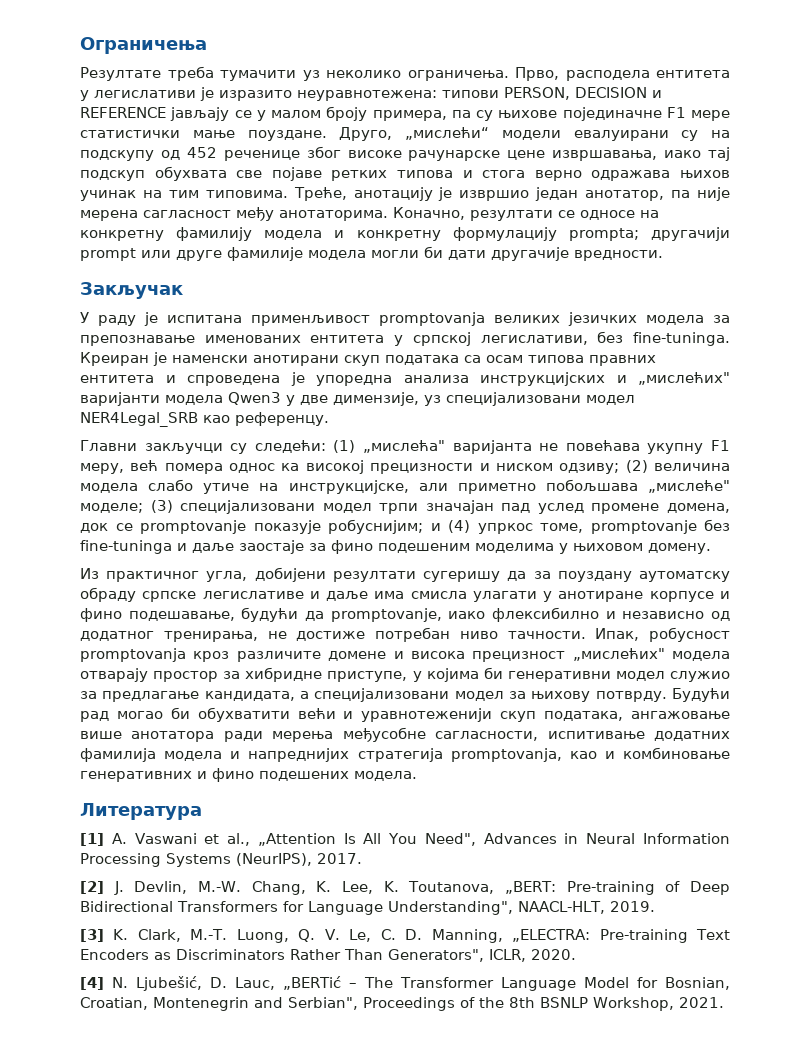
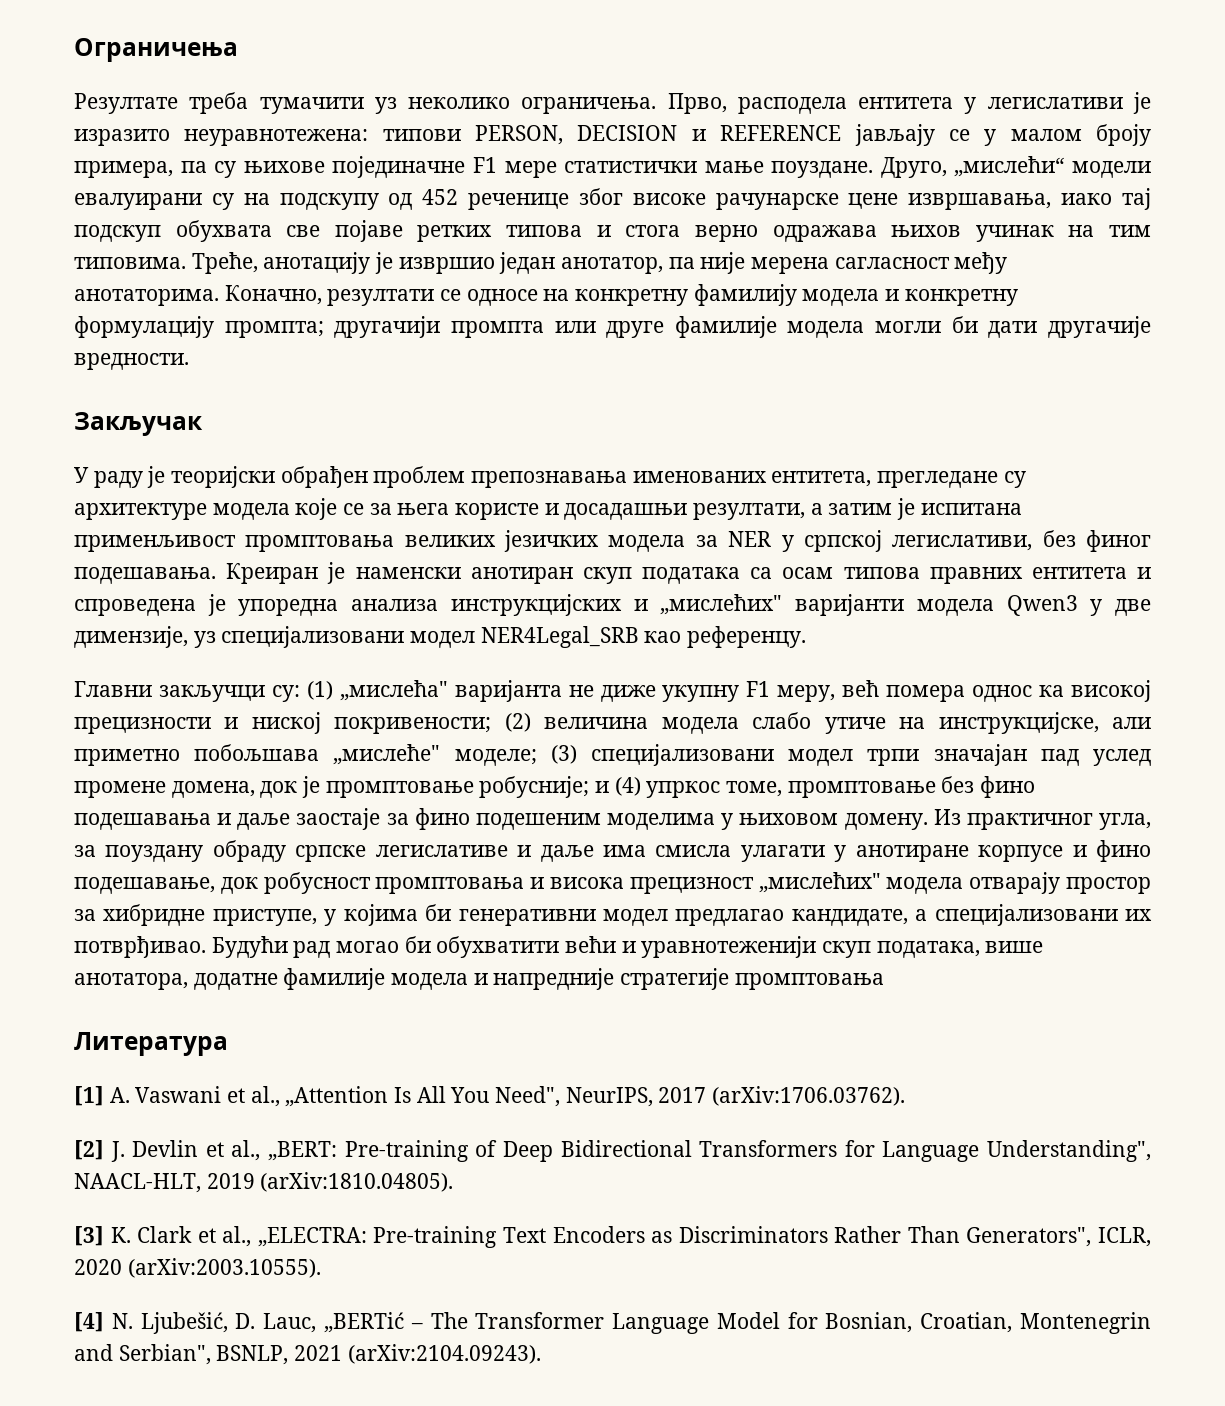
- Коначно, резултати се односе на конкретну фамилију модела и конкретну формулацију prompta; другачији prompt или друге фамилије модела могли би дати другачије вредности.
+ Коначно, резултати се односе на конкретну фамилију модела и конкретну формулацију промпта; другачији промпта или друге фамилије модела могли би дати другачије вредности.
- У раду је испитана применљивост promptovanja великих језичких модела за препознавање именованих ентитета у српској легислативи, без fine-tuninga.
+ У раду је теоријски обрађен проблем препознавања именованих ентитета, прегледане су архитектуре модела које се за њега користе и досадашњи резултати, а затим је испитана применљивост промптовања великих језичких модела за NER у српској легислативи, без финог подешавања.
- Креиран је наменски анотирани скуп података са осам типова правних ентитета и спроведена је упоредна анализа инструкцијских и „мислећих" варијанти модела Qwen3 у две димензије, уз специјализовани модел NER4Legal_SRB као референцу.
+ Креиран је наменски анотиран скуп података са осам типова правних ентитета и спроведена је упоредна анализа инструкцијских и „мислећих" варијанти модела Qwen3 у две димензије, уз специјализовани модел NER4Legal_SRB као референцу.
- Главни закључци су следећи:
+ Главни закључци су:
- (1) „мислећа" варијанта не повећава укупну F1 меру, већ помера однос ка високој прецизности и ниском одзиву;
+ (1) „мислећа" варијанта не диже укупну F1 меру, већ помера однос ка високој прецизности и ниској покривености;
- (3) специјализовани модел трпи значајан пад услед промене домена, док се promptovanje показује робуснијим; и (4) упркос томе, promptovanje без fine-tuninga и даље заостаје за фино подешеним моделима у њиховом домену.
- Из практичног угла, добијени резултати сугеришу да за поуздану аутоматску обраду српске легислативе и даље има смисла улагати у анотиране корпусе и фино подешавање, будући да promptovanje, иако флексибилно и независно од додатног тренирања, не достиже потребан ниво тачности. Ипак, робусност promptovanja кроз различите домене и висока прецизност „мислећих" модела отварају простор за хибридне приступе, у којима би генеративни модел служио за предлагање кандидата, а специјализовани модел за њихову потврду.
+ (3) специјализовани модел трпи значајан пад услед промене домена, док је промптовање робусније; и (4) упркос томе, промптовање без фино подешавања и даље заостаје за фино подешеним моделима у њиховом домену. Из практичног угла, за поуздану обраду српске легислативе и даље има смисла улагати у анотиране корпусе и фино подешавање, док робусност промптовања и висока прецизност „мислећих" модела отварају простор за хибридне приступе, у којима би генеративни модел предлагао кандидате, а специјализовани их потврђивао.
- Будући рад могао би обухватити већи и уравнотеженији скуп података, ангажовање више анотатора ради мерења међусобне сагласности, испитивање додатних фамилија модела и напреднијих стратегија promptovanja, као и комбиновање генеративних и фино подешених модела.
+ Будући рад могао би обухватити већи и уравнотеженији скуп података, више анотатора, додатне фамилије модела и напредније стратегије промптовања
- [1] A. Vaswani et al., „Attention Is All You Need", Advances in Neural Information Processing Systems (NeurIPS), 2017.
- [2] J. Devlin, M.-W. Chang, K. Lee, K. Toutanova, „BERT: Pre-training of Deep Bidirectional Transformers for Language Understanding", NAACL-HLT, 2019.
+ [1] A. Vaswani et al., „Attention Is All You Need", NeurIPS, 2017 (arXiv:1706.03762).
+ [2] J. Devlin et al., „BERT: Pre-training of Deep Bidirectional Transformers for Language Understanding", NAACL-HLT, 2019 (arXiv:1810.04805).
- [3] K. Clark, M.-T. Luong, Q. V. Le, C. D. Manning, „ELECTRA: Pre-training Text Encoders as Discriminators Rather Than Generators", ICLR, 2020.
+ [3] K. Clark et al., „ELECTRA: Pre-training Text Encoders as Discriminators Rather Than Generators", ICLR, 2020 (arXiv:2003.10555).
- [4] N. Ljubešić, D. Lauc, „BERTić – The Transformer Language Model for Bosnian, Croatian, Montenegrin and Serbian", Proceedings of the 8th BSNLP Workshop, 2021.
+ [4] N. Ljubešić, D. Lauc, „BERTić – The Transformer Language Model for Bosnian, Croatian, Montenegrin and Serbian", BSNLP, 2021 (arXiv:2104.09243).

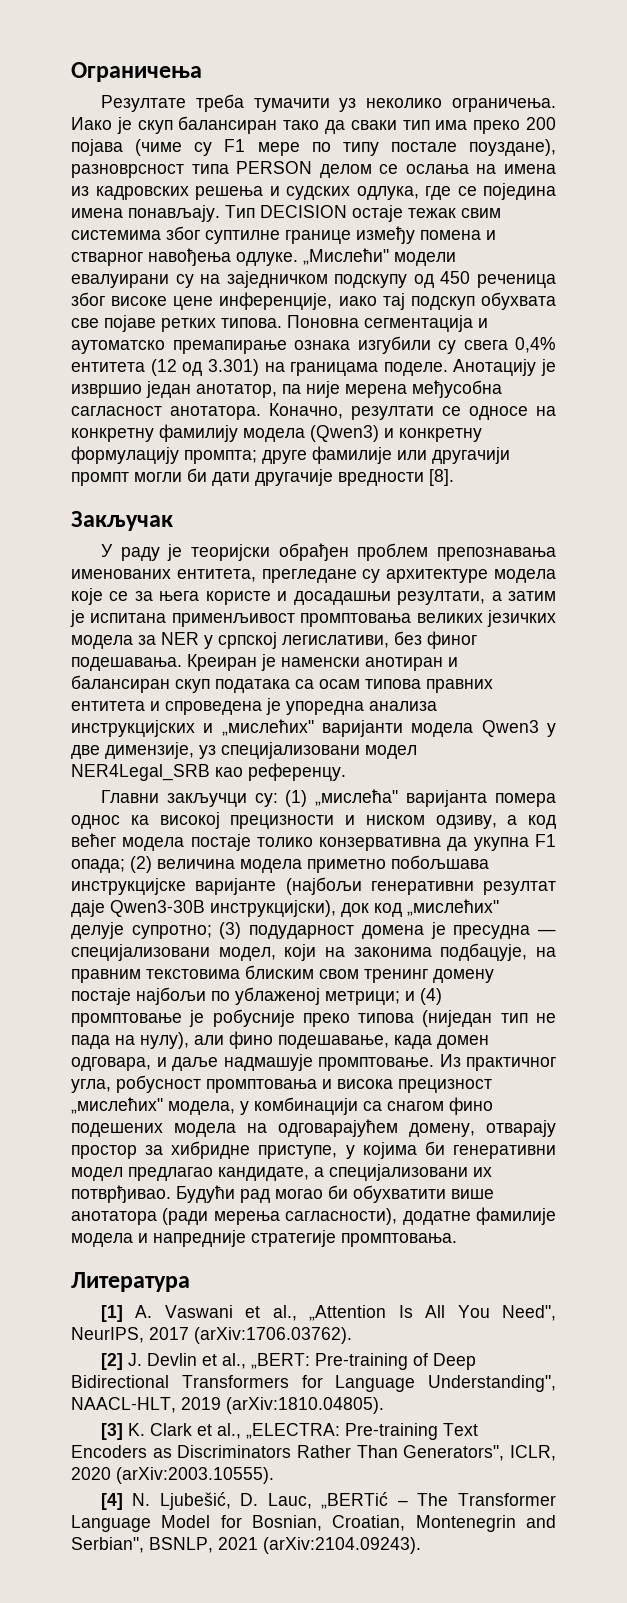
- Прво, расподела ентитета у легислативи је изразито неуравнотежена: типови PERSON, DECISION и REFERENCE јављају се у малом броју примера, па су њихове појединачне F1 мере статистички мање поуздане. Друго, „мислећи“ модели евалуирани су на подскупу од 452 реченице због високе рачунарске цене извршавања, иако тај подскуп обухвата све појаве ретких типова и стога верно одражава њихов учинак на тим типовима. Треће, анотацију је извршио један анотатор, па није мерена сагласност међу анотаторима.
+ Иако је скуп балансиран тако да сваки тип има преко 200 појава (чиме су F1 мере по типу постале поуздане), разноврсност типа PERSON делом се ослања на имена из кадровских решења и судских одлука, где се поједина имена понављају. Тип DECISION остаје тежак свим системима због суптилне границе између помена и стварног навођења одлуке. „Мислећи" модели евалуирани су на заједничком подскупу од 450 реченица због високе цене инференције, иако тај подскуп обухвата све појаве ретких типова. Поновна сегментација и аутоматско премапирање ознака изгубили су свега 0,4% ентитета (12 од 3.301) на границама поделе. Анотацију је извршио један анотатор, па није мерена међусобна сагласност анотатора.
- Коначно, резултати се односе на конкретну фамилију модела и конкретну формулацију промпта; другачији промпта или друге фамилије модела могли би дати другачије вредности.
+ Коначно, резултати се односе на конкретну фамилију модела (Qwen3) и конкретну формулацију промпта; друге фамилије или другачији промпт могли би дати другачије вредности [8].
- Креиран је наменски анотиран скуп података са осам типова правних ентитета и спроведена је упоредна анализа инструкцијских и „мислећих" варијанти модела Qwen3 у две димензије, уз специјализовани модел NER4Legal_SRB као референцу.
+ Креиран је наменски анотиран и балансиран скуп података са осам типова правних ентитета и спроведена је упоредна анализа инструкцијских и „мислећих" варијанти модела Qwen3 у две димензије, уз специјализовани модел NER4Legal_SRB као референцу.
- Главни закључци су: (1) „мислећа" варијанта не диже укупну F1 меру, већ помера однос ка високој прецизности и ниској покривености; (2) величина модела слабо утиче на инструкцијске, али приметно побољшава „мислеће" моделе; (3) специјализовани модел трпи значајан пад услед промене домена, док је промптовање робусније; и (4) упркос томе, промптовање без фино подешавања и даље заостаје за фино подешеним моделима у њиховом домену. Из практичног угла, за поуздану обраду српске легислативе и даље има смисла улагати у анотиране корпусе и фино подешавање, док робусност промптовања и висока прецизност „мислећих" модела отварају простор за хибридне приступе, у којима би генеративни модел предлагао кандидате, а специјализовани их потврђивао.
+ Главни закључци су: (1) „мислећа" варијанта помера однос ка високој прецизности и ниском одзиву, а код већег модела постаје толико конзервативна да укупна F1 опада; (2) величина модела приметно побољшава инструкцијске варијанте (најбољи генеративни резултат даје Qwen3-30B инструкцијски), док код „мислећих" делује супротно; (3) подударност домена је пресудна — специјализовани модел, који на законима подбацује, на правним текстовима блиским свом тренинг домену постаје најбољи по ублаженој метрици; и (4) промптовање је робусније преко типова (ниједан тип не пада на нулу), али фино подешавање, када домен одговара, и даље надмашује промптовање. Из практичног угла, робусност промптовања и висока прецизност „мислећих" модела, у комбинацији са снагом фино подешених модела на одговарајућем домену, отварају простор за хибридне приступе, у којима би генеративни модел предлагао кандидате, а специјализовани их потврђивао.
- Будући рад могао би обухватити већи и уравнотеженији скуп података, више анотатора, додатне фамилије модела и напредније стратегије промптовања
+ Будући рад могао би обухватити више анотатора (ради мерења сагласности), додатне фамилије модела и напредније стратегије промптовања.

